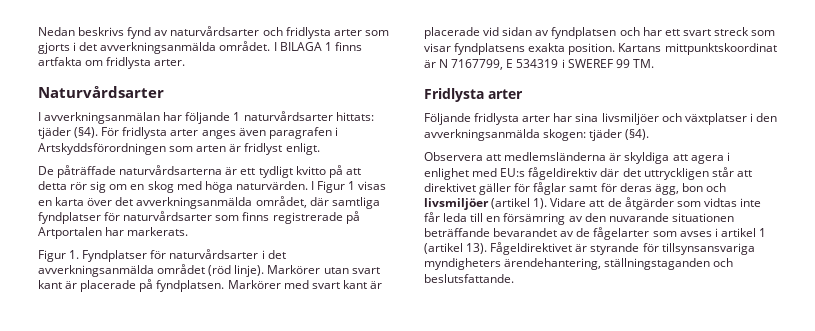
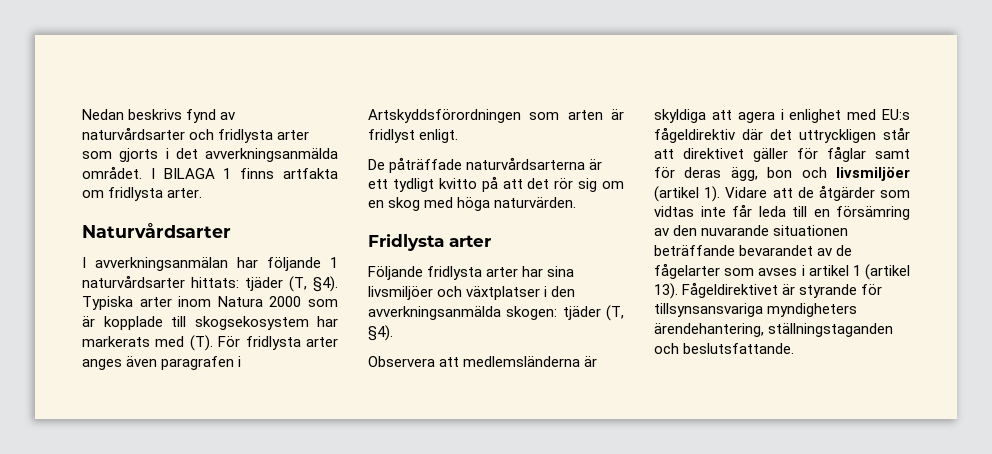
- I avverkningsanmälan har följande 1 naturvårdsarter hittats: tjäder (§4). För fridlysta arter anges även paragrafen i Artskyddsförordningen som arten är fridlyst enligt.
+ I avverkningsanmälan har följande 1 naturvårdsarter hittats: tjäder (T, §4). Typiska arter inom Natura 2000 som är kopplade till skogsekosystem har markerats med (T). För fridlysta arter anges även paragrafen i Artskyddsförordningen som arten är fridlyst enligt.
- De påträffade naturvårdsarterna är ett tydligt kvitto på att detta rör sig om en skog med höga naturvärden. I Figur 1 visas en karta över det avverkningsanmälda området, där samtliga fyndplatser för naturvårdsarter som finns registrerade på Artportalen har markerats.
- Figur 1. Fyndplatser för naturvårdsarter i det avverkningsanmälda området (röd linje). Markörer utan svart kant är placerade på fyndplatsen. Markörer med svart kant är placerade vid sidan av fyndplatsen och har ett svart streck som visar fyndplatsens exakta position. Kartans mittpunktskoordinat är N 7167799, E 534319 i SWEREF 99 TM.
+ De påträffade naturvårdsarterna är ett tydligt kvitto på att det rör sig om en skog med höga naturvärden.
- Följande fridlysta arter har sina livsmiljöer och växtplatser i den avverkningsanmälda skogen: tjäder (§4).
+ Följande fridlysta arter har sina livsmiljöer och växtplatser i den avverkningsanmälda skogen: tjäder (T, §4).

